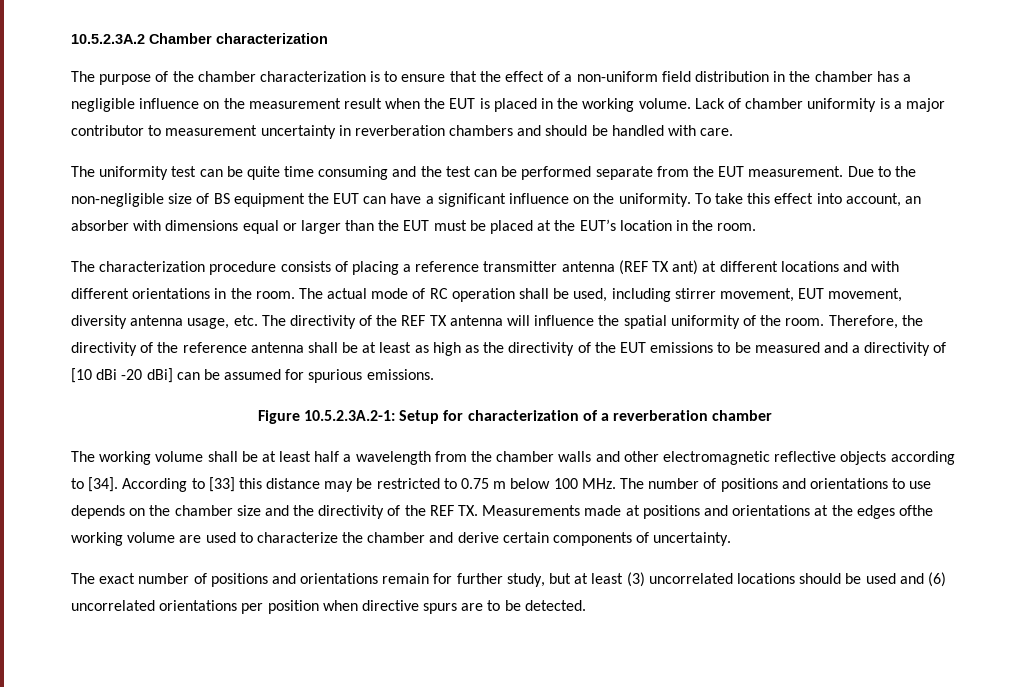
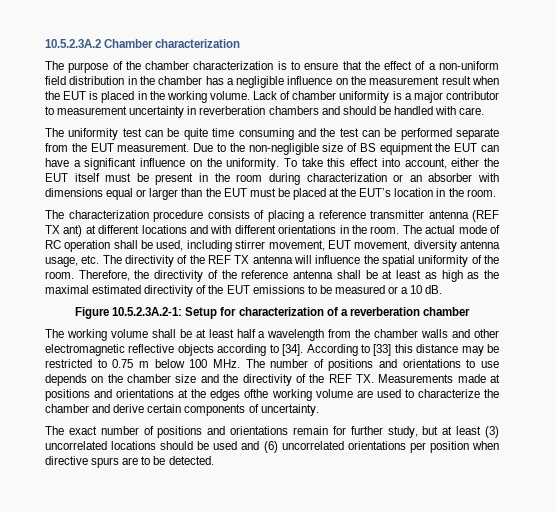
- To take this effect into account, an absorber with dimensions equal or larger than the EUT must be placed at the EUT’s location in the room.
+ To take this effect into account, either the EUT itself must be present in the room during characterization or an absorber with dimensions equal or larger than the EUT must be placed at the EUT’s location in the room.
- Therefore, the directivity of the reference antenna shall be at least as high as the directivity of the EUT emissions to be measured and a directivity of [10 dBi -20 dBi] can be assumed for spurious emissions.
+ Therefore, the directivity of the reference antenna shall be at least as high as the maximal estimated directivity of the EUT emissions to be measured or a 10 dB.

